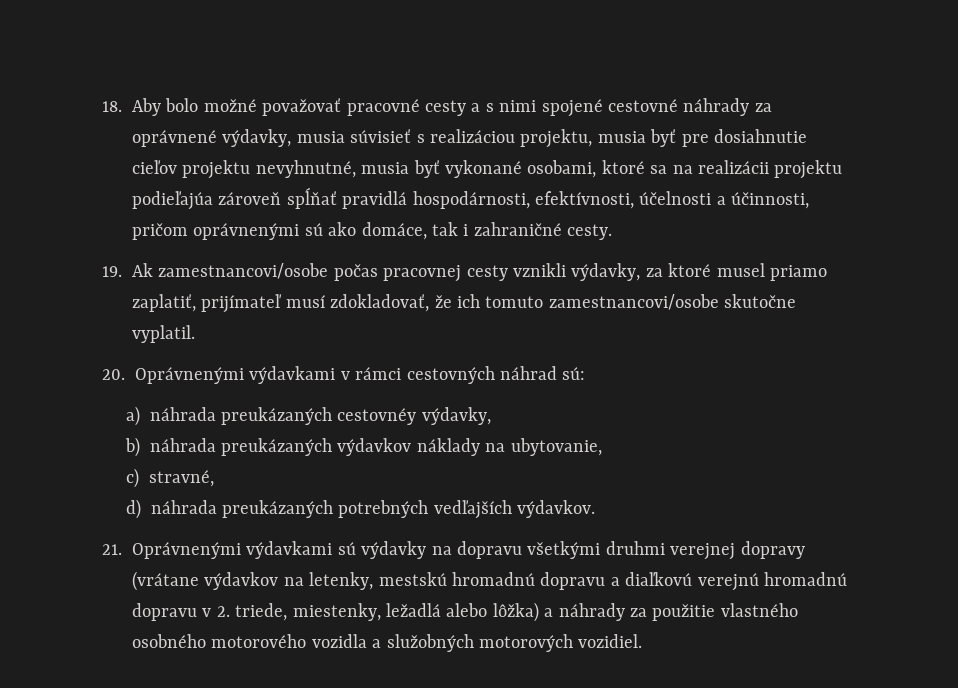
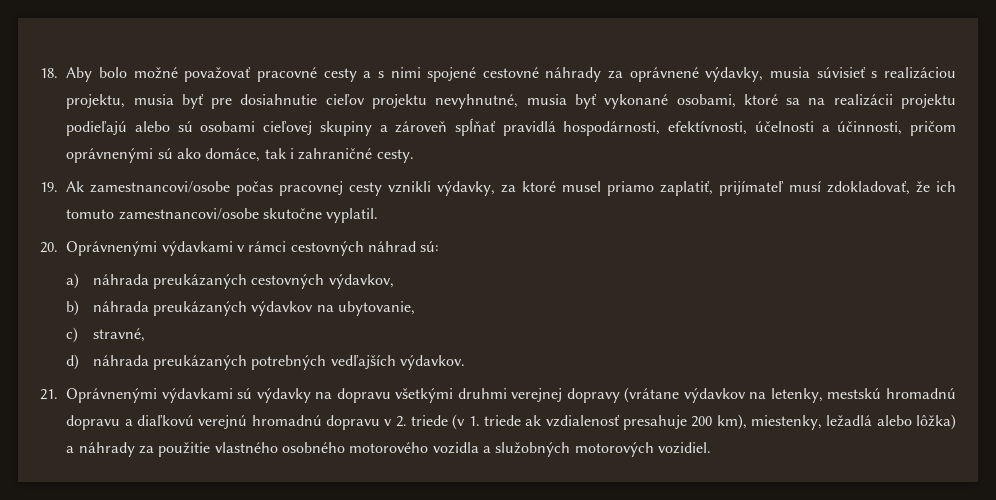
- 18. Aby bolo možné považovať pracovné cesty a s nimi spojené cestovné náhrady za oprávnené výdavky, musia súvisieť s realizáciou projektu, musia byť pre dosiahnutie cieľov projektu nevyhnutné, musia byť vykonané osobami, ktoré sa na realizácii projektu podieľajúa zároveň spĺňať pravidlá hospodárnosti, efektívnosti, účelnosti a účinnosti, pričom oprávnenými sú ako domáce, tak i zahraničné cesty.
+ 18. Aby bolo možné považovať pracovné cesty a s nimi spojené cestovné náhrady za oprávnené výdavky, musia súvisieť s realizáciou projektu, musia byť pre dosiahnutie cieľov projektu nevyhnutné, musia byť vykonané osobami, ktoré sa na realizácii projektu podieľajú alebo sú osobami cieľovej skupiny a zároveň spĺňať pravidlá hospodárnosti, efektívnosti, účelnosti a účinnosti, pričom oprávnenými sú ako domáce, tak i zahraničné cesty.
- a) náhrada preukázaných cestovnéy výdavky,
+ a) náhrada preukázaných cestovných výdavkov,
- b) náhrada preukázaných výdavkov náklady na ubytovanie,
+ b) náhrada preukázaných výdavkov na ubytovanie,
- 21. Oprávnenými výdavkami sú výdavky na dopravu všetkými druhmi verejnej dopravy (vrátane výdavkov na letenky, mestskú hromadnú dopravu a diaľkovú verejnú hromadnú dopravu v 2. triede, miestenky, ležadlá alebo lôžka) a náhrady za použitie vlastného osobného motorového vozidla a služobných motorových vozidiel.
+ 21. Oprávnenými výdavkami sú výdavky na dopravu všetkými druhmi verejnej dopravy (vrátane výdavkov na letenky, mestskú hromadnú dopravu a diaľkovú verejnú hromadnú dopravu v 2. triede (v 1. triede ak vzdialenosť presahuje 200 km), miestenky, ležadlá alebo lôžka) a náhrady za použitie vlastného osobného motorového vozidla a služobných motorových vozidiel.

